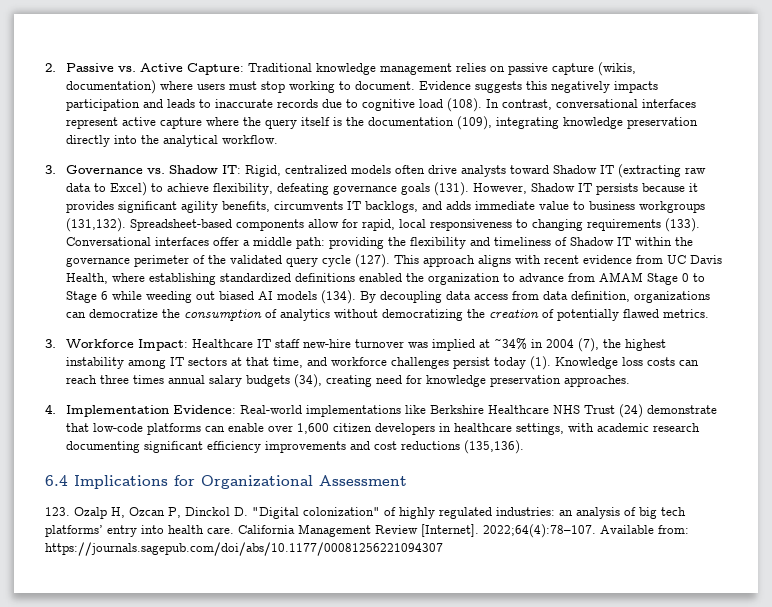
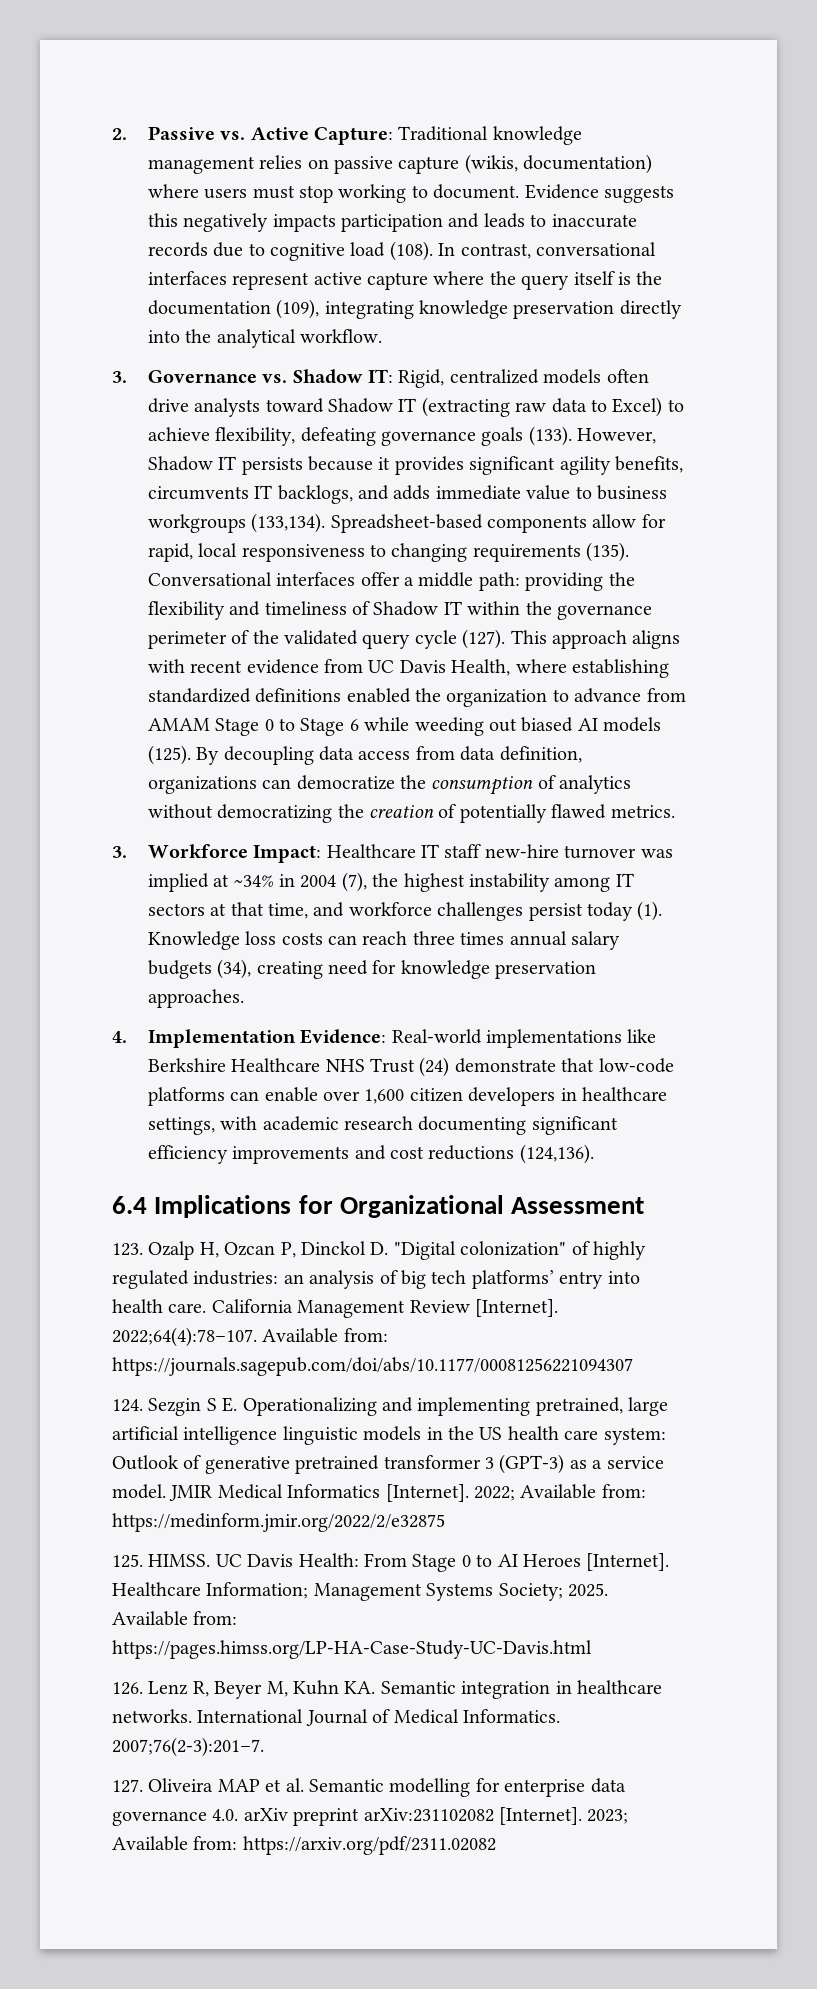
- 3. Governance vs. Shadow IT: Rigid, centralized models often drive analysts toward Shadow IT (extracting raw data to Excel) to achieve flexibility, defeating governance goals (131).
+ 3. Governance vs. Shadow IT: Rigid, centralized models often drive analysts toward Shadow IT (extracting raw data to Excel) to achieve flexibility, defeating governance goals (133).
- However, Shadow IT persists because it provides significant agility benefits, circumvents IT backlogs, and adds immediate value to business workgroups (131,132).
+ However, Shadow IT persists because it provides significant agility benefits, circumvents IT backlogs, and adds immediate value to business workgroups (133,134).
- Spreadsheet-based components allow for rapid, local responsiveness to changing requirements (133).
+ Spreadsheet-based components allow for rapid, local responsiveness to changing requirements (135).
- This approach aligns with recent evidence from UC Davis Health, where establishing standardized definitions enabled the organization to advance from AMAM Stage 0 to Stage 6 while weeding out biased AI models (134).
+ This approach aligns with recent evidence from UC Davis Health, where establishing standardized definitions enabled the organization to advance from AMAM Stage 0 to Stage 6 while weeding out biased AI models (125).
- 4. Implementation Evidence: Real-world implementations like Berkshire Healthcare NHS Trust (24) demonstrate that low-code platforms can enable over 1,600 citizen developers in healthcare settings, with academic research documenting significant efficiency improvements and cost reductions (135,136).
+ 4. Implementation Evidence: Real-world implementations like Berkshire Healthcare NHS Trust (24) demonstrate that low-code platforms can enable over 1,600 citizen developers in healthcare settings, with academic research documenting significant efficiency improvements and cost reductions (124,136).
+ 124. Sezgin S E. Operationalizing and implementing pretrained, large artificial intelligence linguistic models in the US health care system: Outlook of generative pretrained transformer 3 (GPT-3) as a service model. JMIR Medical Informatics [Internet]. 2022; Available from: https://medinform.jmir.org/2022/2/e32875
+ 125. HIMSS. UC Davis Health: From Stage 0 to AI Heroes [Internet]. Healthcare Information; Management Systems Society; 2025. Available from: https://pages.himss.org/LP-HA-Case-Study-UC-Davis.html
+ 126. Lenz R, Beyer M, Kuhn KA. Semantic integration in healthcare networks. International Journal of Medical Informatics. 2007;76(2-3):201–7.
+ 127. Oliveira MAP et al. Semantic modelling for enterprise data governance 4.0. arXiv preprint arXiv:231102082 [Internet]. 2023; Available from: https://arxiv.org/pdf/2311.02082

